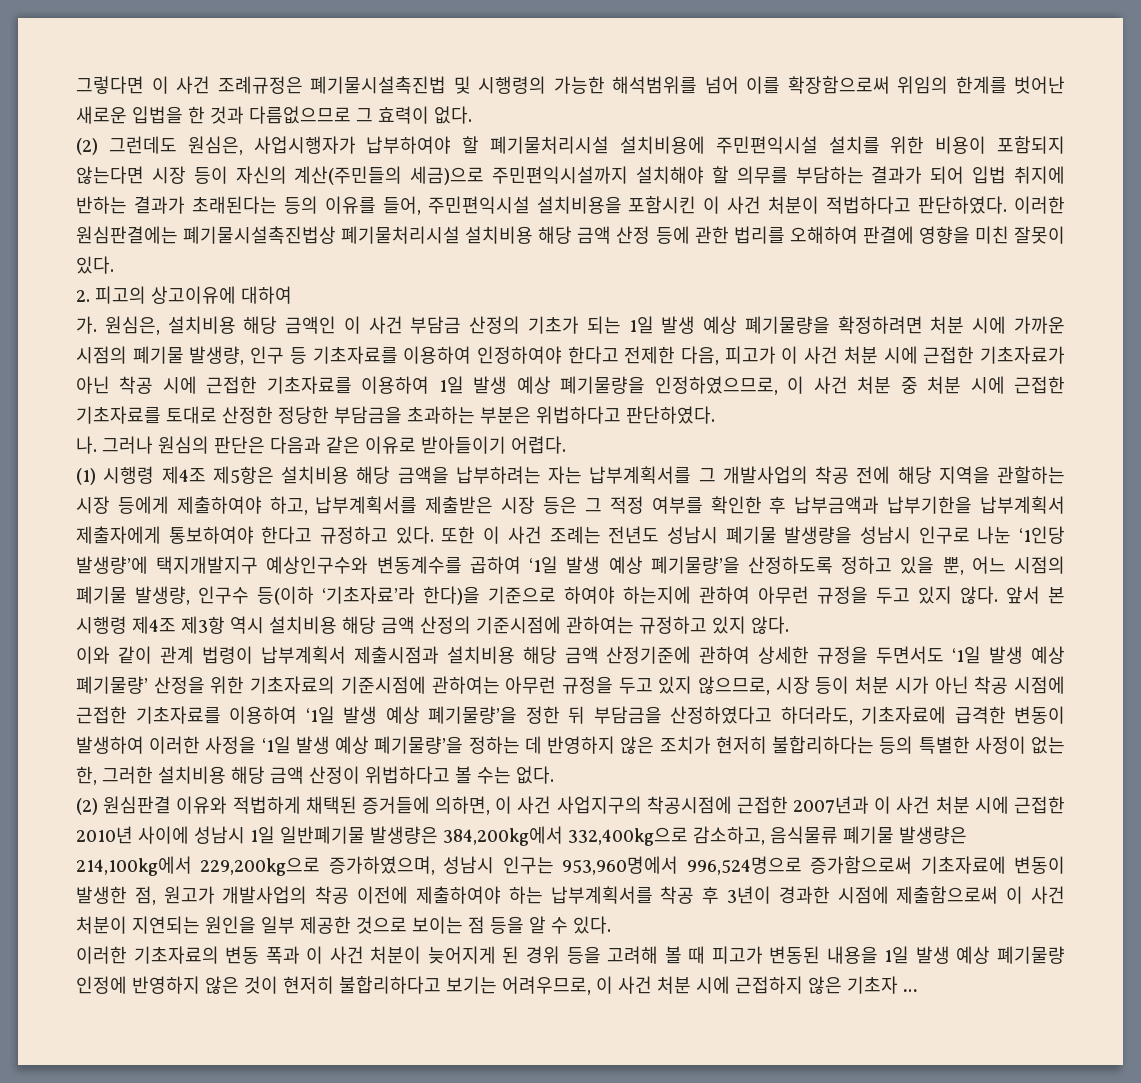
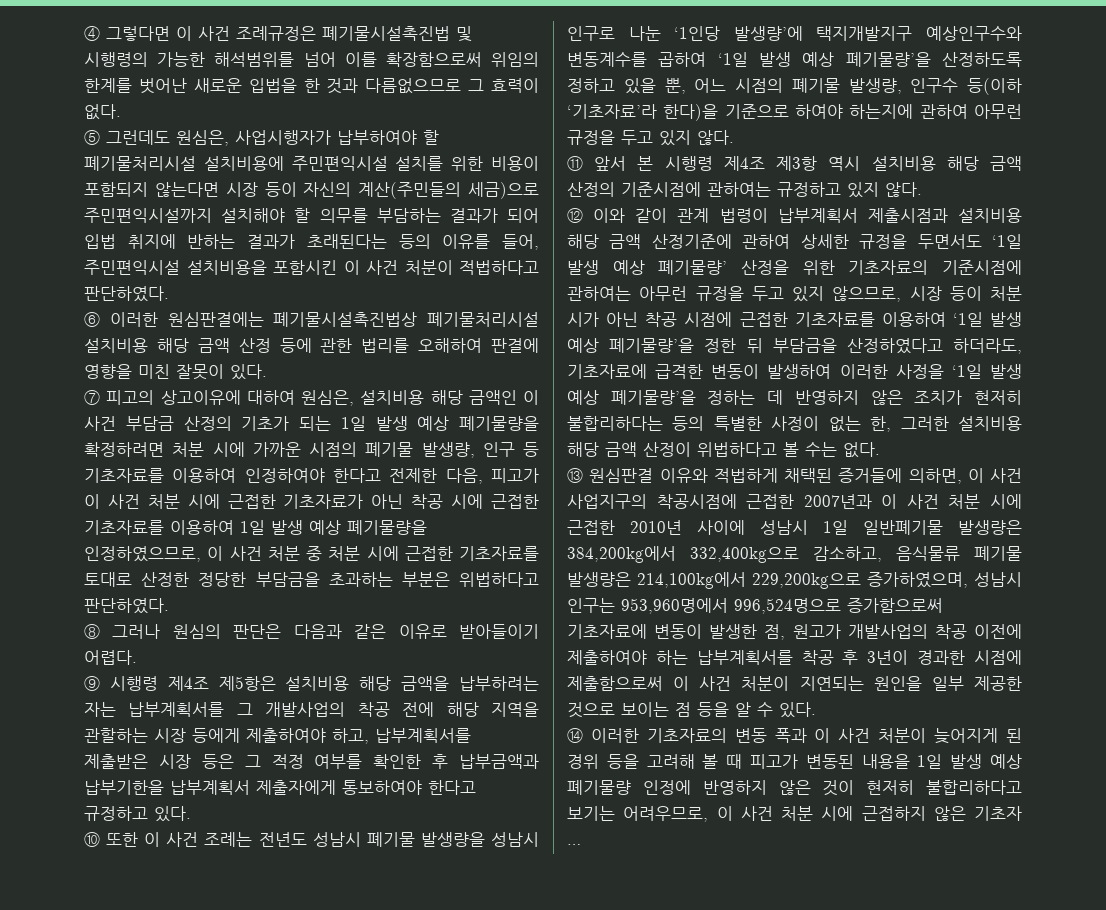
- 그렇다면 이 사건 조례규정은 폐기물시설촉진법 및 시행령의 가능한 해석범위를 넘어 이를 확장함으로써 위임의 한계를 벗어난 새로운 입법을 한 것과 다름없으므로 그 효력이 없다.
+ ④ 그렇다면 이 사건 조례규정은 폐기물시설촉진법 및 시행령의 가능한 해석범위를 넘어 이를 확장함으로써 위임의 한계를 벗어난 새로운 입법을 한 것과 다름없으므로 그 효력이 없다.
- (2) 그런데도 원심은, 사업시행자가 납부하여야 할 폐기물처리시설 설치비용에 주민편익시설 설치를 위한 비용이 포함되지 않는다면 시장 등이 자신의 계산(주민들의 세금)으로 주민편익시설까지 설치해야 할 의무를 부담하는 결과가 되어 입법 취지에 반하는 결과가 초래된다는 등의 이유를 들어, 주민편익시설 설치비용을 포함시킨 이 사건 처분이 적법하다고 판단하였다. 이러한 원심판결에는 폐기물시설촉진법상 폐기물처리시설 설치비용 해당 금액 산정 등에 관한 법리를 오해하여 판결에 영향을 미친 잘못이 있다.
+ ⑤ 그런데도 원심은, 사업시행자가 납부하여야 할 폐기물처리시설 설치비용에 주민편익시설 설치를 위한 비용이 포함되지 않는다면 시장 등이 자신의 계산(주민들의 세금)으로 주민편익시설까지 설치해야 할 의무를 부담하는 결과가 되어 입법 취지에 반하는 결과가 초래된다는 등의 이유를 들어, 주민편익시설 설치비용을 포함시킨 이 사건 처분이 적법하다고 판단하였다.
+ ⑥ 이러한 원심판결에는 폐기물시설촉진법상 폐기물처리시설 설치비용 해당 금액 산정 등에 관한 법리를 오해하여 판결에 영향을 미친 잘못이 있다.
- 2. 피고의 상고이유에 대하여
- 가. 원심은, 설치비용 해당 금액인 이 사건 부담금 산정의 기초가 되는 1일 발생 예상 폐기물량을 확정하려면 처분 시에 가까운 시점의 폐기물 발생량, 인구 등 기초자료를 이용하여 인정하여야 한다고 전제한 다음, 피고가 이 사건 처분 시에 근접한 기초자료가 아닌 착공 시에 근접한 기초자료를 이용하여 1일 발생 예상 폐기물량을 인정하였으므로, 이 사건 처분 중 처분 시에 근접한 기초자료를 토대로 산정한 정당한 부담금을 초과하는 부분은 위법하다고 판단하였다.
+ ⑦ 피고의 상고이유에 대하여 원심은, 설치비용 해당 금액인 이 사건 부담금 산정의 기초가 되는 1일 발생 예상 폐기물량을 확정하려면 처분 시에 가까운 시점의 폐기물 발생량, 인구 등 기초자료를 이용하여 인정하여야 한다고 전제한 다음, 피고가 이 사건 처분 시에 근접한 기초자료가 아닌 착공 시에 근접한 기초자료를 이용하여 1일 발생 예상 폐기물량을 인정하였으므로, 이 사건 처분 중 처분 시에 근접한 기초자료를 토대로 산정한 정당한 부담금을 초과하는 부분은 위법하다고 판단하였다.
- 나. 그러나 원심의 판단은 다음과 같은 이유로 받아들이기 어렵다.
+ ⑧ 그러나 원심의 판단은 다음과 같은 이유로 받아들이기 어렵다.
- (1) 시행령 제4조 제5항은 설치비용 해당 금액을 납부하려는 자는 납부계획서를 그 개발사업의 착공 전에 해당 지역을 관할하는 시장 등에게 제출하여야 하고, 납부계획서를 제출받은 시장 등은 그 적정 여부를 확인한 후 납부금액과 납부기한을 납부계획서 제출자에게 통보하여야 한다고 규정하고 있다. 또한 이 사건 조례는 전년도 성남시 폐기물 발생량을 성남시 인구로 나눈 ‘1인당 발생량’에 택지개발지구 예상인구수와 변동계수를 곱하여 ‘1일 발생 예상 폐기물량’을 산정하도록 정하고 있을 뿐, 어느 시점의 폐기물 발생량, 인구수 등(이하 ‘기초자료’라 한다)을 기준으로 하여야 하는지에 관하여 아무런 규정을 두고 있지 않다. 앞서 본 시행령 제4조 제3항 역시 설치비용 해당 금액 산정의 기준시점에 관하여는 규정하고 있지 않다.
+ ⑨ 시행령 제4조 제5항은 설치비용 해당 금액을 납부하려는 자는 납부계획서를 그 개발사업의 착공 전에 해당 지역을 관할하는 시장 등에게 제출하여야 하고, 납부계획서를 제출받은 시장 등은 그 적정 여부를 확인한 후 납부금액과 납부기한을 납부계획서 제출자에게 통보하여야 한다고 규정하고 있다.
+ ⑩ 또한 이 사건 조례는 전년도 성남시 폐기물 발생량을 성남시 인구로 나눈 ‘1인당 발생량’에 택지개발지구 예상인구수와 변동계수를 곱하여 ‘1일 발생 예상 폐기물량’을 산정하도록 정하고 있을 뿐, 어느 시점의 폐기물 발생량, 인구수 등(이하 ‘기초자료’라 한다)을 기준으로 하여야 하는지에 관하여 아무런 규정을 두고 있지 않다.
+ ⑪ 앞서 본 시행령 제4조 제3항 역시 설치비용 해당 금액 산정의 기준시점에 관하여는 규정하고 있지 않다.
- 이와 같이 관계 법령이 납부계획서 제출시점과 설치비용 해당 금액 산정기준에 관하여 상세한 규정을 두면서도 ‘1일 발생 예상 폐기물량’ 산정을 위한 기초자료의 기준시점에 관하여는 아무런 규정을 두고 있지 않으므로, 시장 등이 처분 시가 아닌 착공 시점에 근접한 기초자료를 이용하여 ‘1일 발생 예상 폐기물량’을 정한 뒤 부담금을 산정하였다고 하더라도, 기초자료에 급격한 변동이 발생하여 이러한 사정을 ‘1일 발생 예상 폐기물량’을 정하는 데 반영하지 않은 조치가 현저히 불합리하다는 등의 특별한 사정이 없는 한, 그러한 설치비용 해당 금액 산정이 위법하다고 볼 수는 없다.
+ ⑫ 이와 같이 관계 법령이 납부계획서 제출시점과 설치비용 해당 금액 산정기준에 관하여 상세한 규정을 두면서도 ‘1일 발생 예상 폐기물량’ 산정을 위한 기초자료의 기준시점에 관하여는 아무런 규정을 두고 있지 않으므로, 시장 등이 처분 시가 아닌 착공 시점에 근접한 기초자료를 이용하여 ‘1일 발생 예상 폐기물량’을 정한 뒤 부담금을 산정하였다고 하더라도, 기초자료에 급격한 변동이 발생하여 이러한 사정을 ‘1일 발생 예상 폐기물량’을 정하는 데 반영하지 않은 조치가 현저히 불합리하다는 등의 특별한 사정이 없는 한, 그러한 설치비용 해당 금액 산정이 위법하다고 볼 수는 없다.
- (2) 원심판결 이유와 적법하게 채택된 증거들에 의하면, 이 사건 사업지구의 착공시점에 근접한 2007년과 이 사건 처분 시에 근접한 2010년 사이에 성남시 1일 일반폐기물 발생량은 384,200kg에서 332,400kg으로 감소하고, 음식물류 폐기물 발생량은 214,100kg에서 229,200kg으로 증가하였으며, 성남시 인구는 953,960명에서 996,524명으로 증가함으로써 기초자료에 변동이 발생한 점, 원고가 개발사업의 착공 이전에 제출하여야 하는 납부계획서를 착공 후 3년이 경과한 시점에 제출함으로써 이 사건 처분이 지연되는 원인을 일부 제공한 것으로 보이는 점 등을 알 수 있다.
+ ⑬ 원심판결 이유와 적법하게 채택된 증거들에 의하면, 이 사건 사업지구의 착공시점에 근접한 2007년과 이 사건 처분 시에 근접한 2010년 사이에 성남시 1일 일반폐기물 발생량은 384,200kg에서 332,400kg으로 감소하고, 음식물류 폐기물 발생량은 214,100kg에서 229,200kg으로 증가하였으며, 성남시 인구는 953,960명에서 996,524명으로 증가함으로써 기초자료에 변동이 발생한 점, 원고가 개발사업의 착공 이전에 제출하여야 하는 납부계획서를 착공 후 3년이 경과한 시점에 제출함으로써 이 사건 처분이 지연되는 원인을 일부 제공한 것으로 보이는 점 등을 알 수 있다.
- 이러한 기초자료의 변동 폭과 이 사건 처분이 늦어지게 된 경위 등을 고려해 볼 때 피고가 변동된 내용을 1일 발생 예상 폐기물량 인정에 반영하지 않은 것이 현저히 불합리하다고 보기는 어려우므로, 이 사건 처분 시에 근접하지 않은 기초자 …
+ ⑭ 이러한 기초자료의 변동 폭과 이 사건 처분이 늦어지게 된 경위 등을 고려해 볼 때 피고가 변동된 내용을 1일 발생 예상 폐기물량 인정에 반영하지 않은 것이 현저히 불합리하다고 보기는 어려우므로, 이 사건 처분 시에 근접하지 않은 기초자 …

